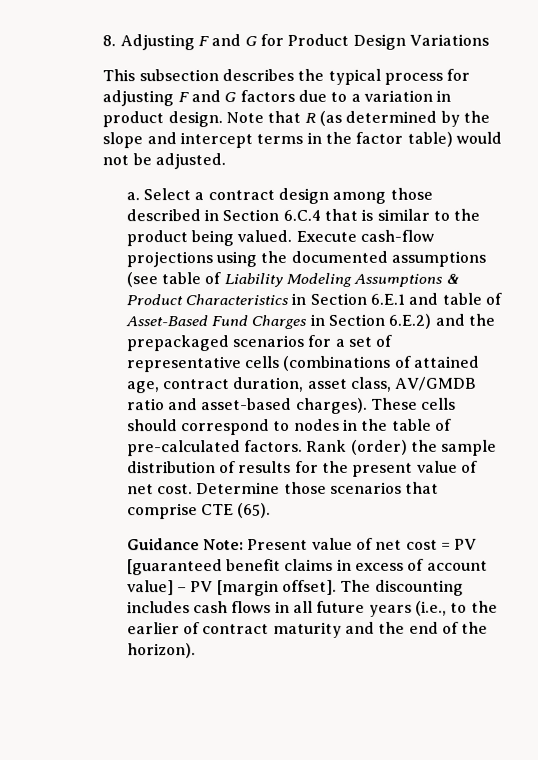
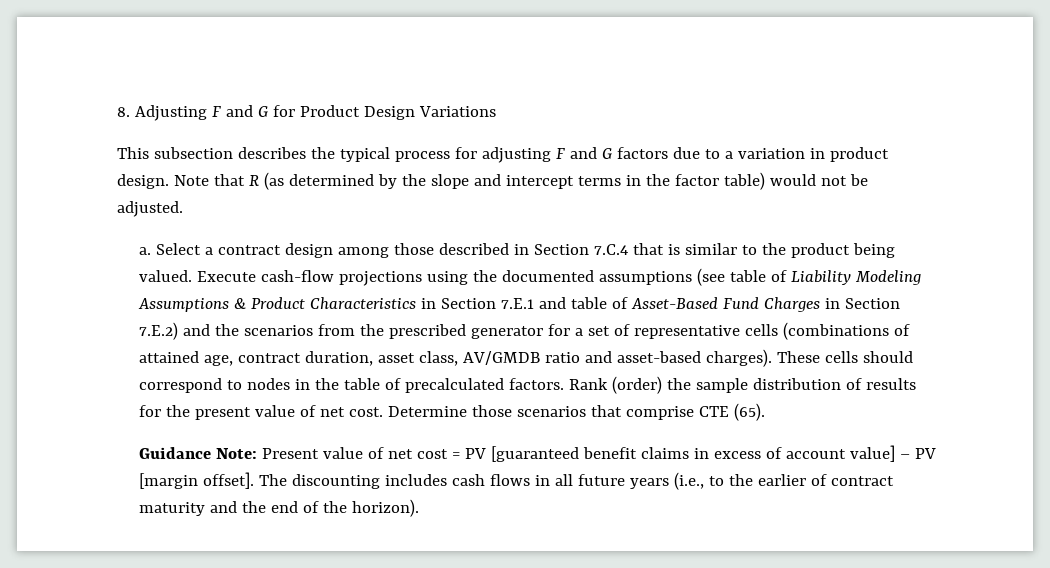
- Select a contract design among those described in Section 6.C.4 that is similar to the product being valued.
+ Select a contract design among those described in Section 7.C.4 that is similar to the product being valued.
- Execute cash-flow projections using the documented assumptions (see table of Liability Modeling Assumptions & Product Characteristics in Section 6.E.1 and table of Asset-Based Fund Charges in Section 6.E.2) and the prepackaged scenarios for a set of representative cells (combinations of attained age, contract duration, asset class, AV/GMDB ratio and asset-based charges).
+ Execute cash-flow projections using the documented assumptions (see table of Liability Modeling Assumptions & Product Characteristics in Section 7.E.1 and table of Asset-Based Fund Charges in Section 7.E.2) and the scenarios from the prescribed generator for a set of representative cells (combinations of attained age, contract duration, asset class, AV/GMDB ratio and asset-based charges).
- These cells should correspond to nodes in the table of pre-calculated factors.
+ These cells should correspond to nodes in the table of precalculated factors.

